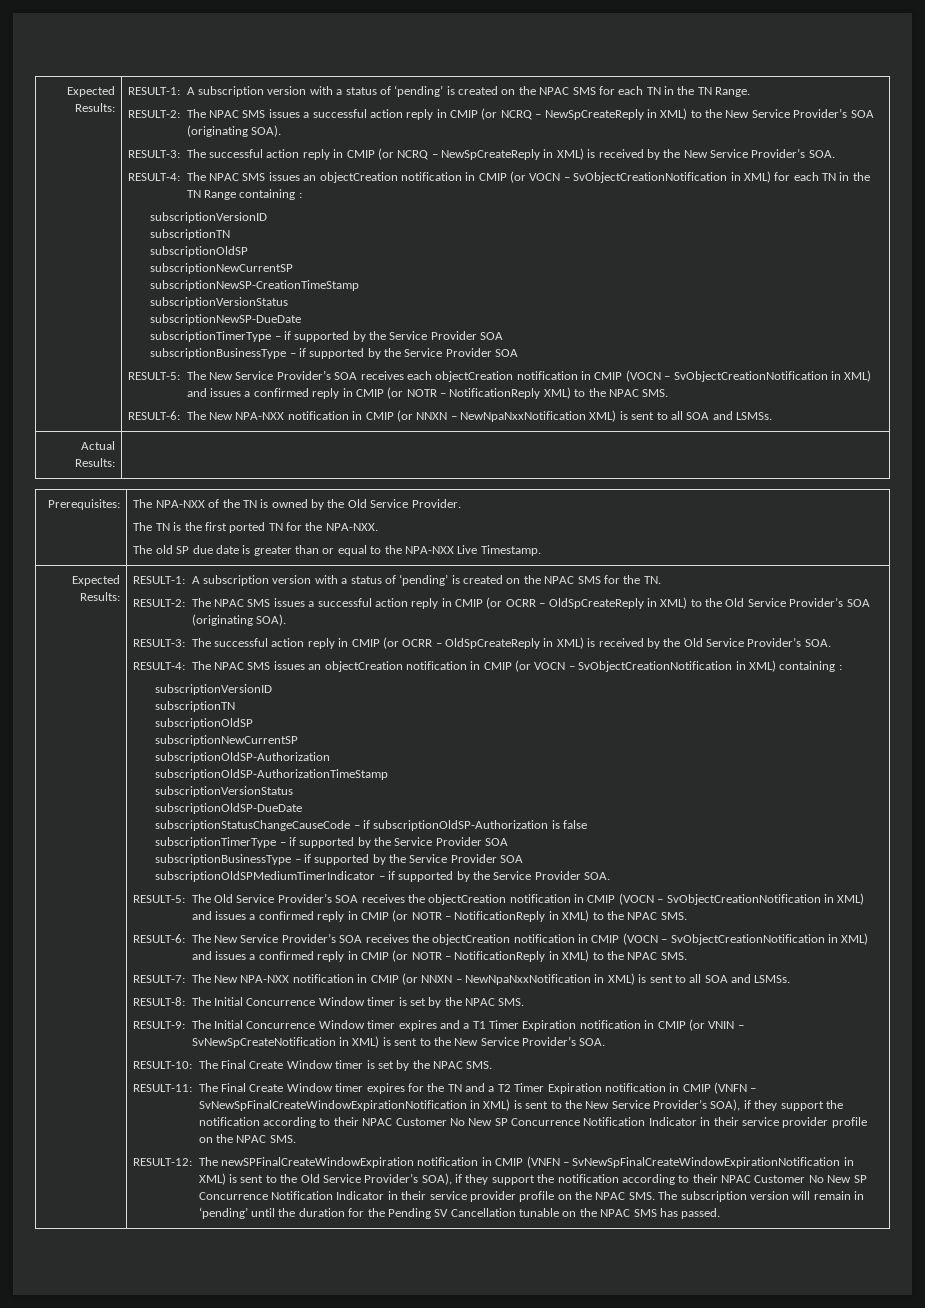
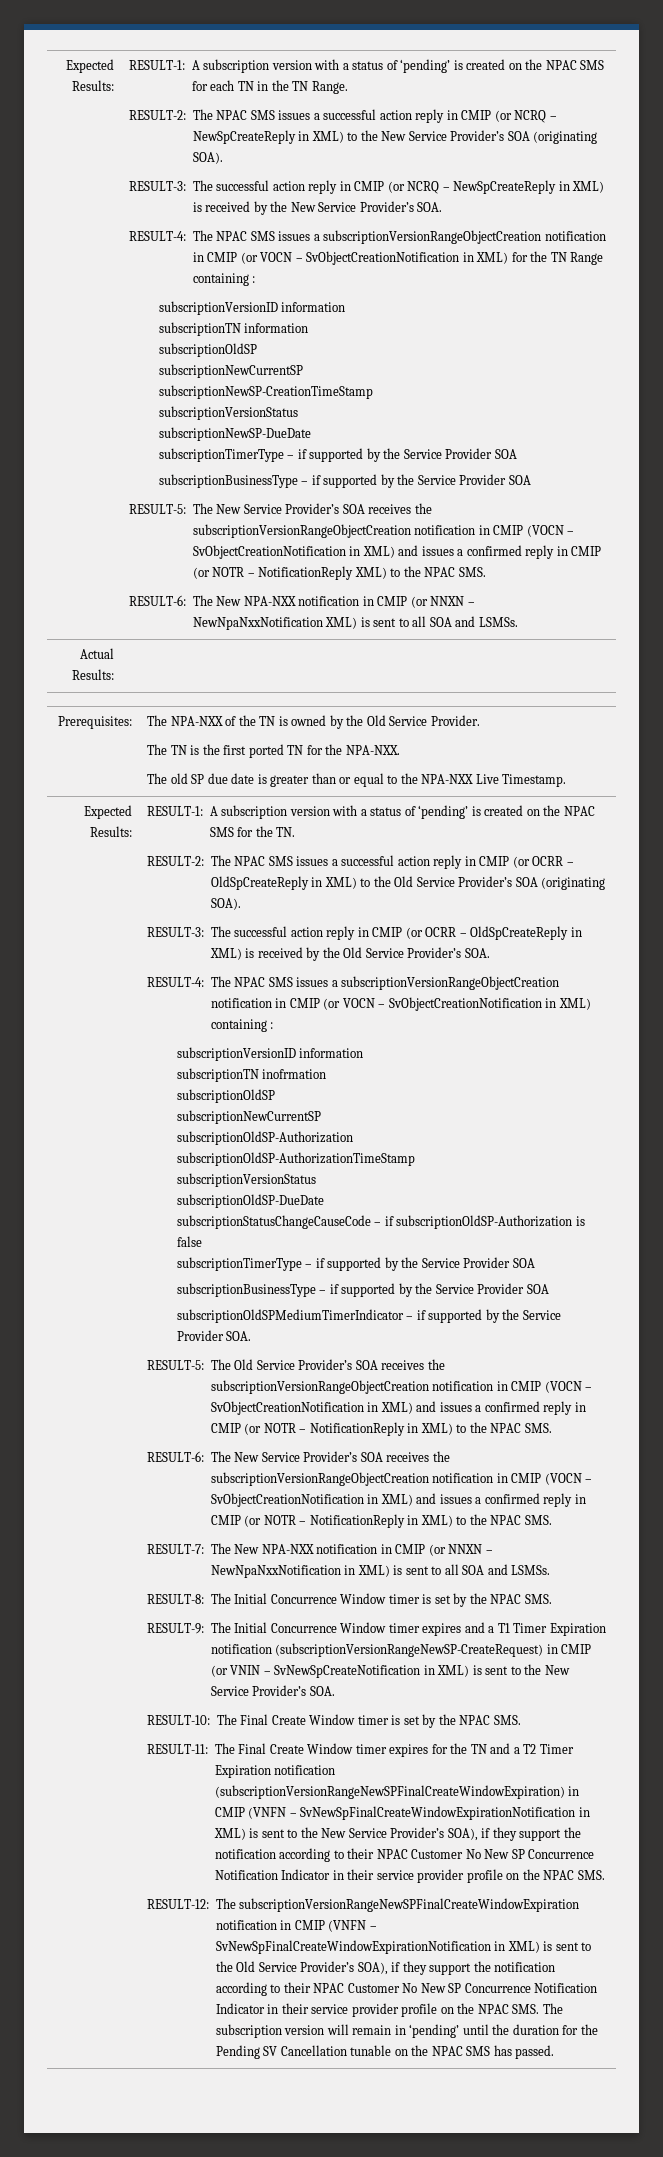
- RESULT-4: The NPAC SMS issues an objectCreation notification in CMIP (or VOCN – SvObjectCreationNotification in XML) for each TN in the TN Range containing :
- subscriptionVersionID
- subscriptionTN
+ RESULT-4: The NPAC SMS issues a subscriptionVersionRangeObjectCreation notification in CMIP (or VOCN – SvObjectCreationNotification in XML) for the TN Range containing :
+ subscriptionVersionID information
+ subscriptionTN information
- RESULT-5: The New Service Provider’s SOA receives each objectCreation notification in CMIP (VOCN – SvObjectCreationNotification in XML) and issues a confirmed reply in CMIP (or NOTR – NotificationReply XML) to the NPAC SMS.
+ RESULT-5: The New Service Provider’s SOA receives the subscriptionVersionRangeObjectCreation notification in CMIP (VOCN – SvObjectCreationNotification in XML) and issues a confirmed reply in CMIP (or NOTR – NotificationReply XML) to the NPAC SMS.
- RESULT-4: The NPAC SMS issues an objectCreation notification in CMIP (or VOCN – SvObjectCreationNotification in XML) containing :
- subscriptionVersionID
- subscriptionTN
+ RESULT-4: The NPAC SMS issues a subscriptionVersionRangeObjectCreation notification in CMIP (or VOCN – SvObjectCreationNotification in XML) containing :
+ subscriptionVersionID information
+ subscriptionTN inofrmation
- RESULT-5: The Old Service Provider’s SOA receives the objectCreation notification in CMIP (VOCN – SvObjectCreationNotification in XML) and issues a confirmed reply in CMIP (or NOTR – NotificationReply in XML) to the NPAC SMS.
+ RESULT-5: The Old Service Provider’s SOA receives the subscriptionVersionRangeObjectCreation notification in CMIP (VOCN – SvObjectCreationNotification in XML) and issues a confirmed reply in CMIP (or NOTR – NotificationReply in XML) to the NPAC SMS.
- RESULT-6: The New Service Provider’s SOA receives the objectCreation notification in CMIP (VOCN – SvObjectCreationNotification in XML) and issues a confirmed reply in CMIP (or NOTR – NotificationReply in XML) to the NPAC SMS.
+ RESULT-6: The New Service Provider’s SOA receives the subscriptionVersionRangeObjectCreation notification in CMIP (VOCN – SvObjectCreationNotification in XML) and issues a confirmed reply in CMIP (or NOTR – NotificationReply in XML) to the NPAC SMS.
- RESULT-9: The Initial Concurrence Window timer expires and a T1 Timer Expiration notification in CMIP (or VNIN – SvNewSpCreateNotification in XML) is sent to the New Service Provider’s SOA.
+ RESULT-9: The Initial Concurrence Window timer expires and a T1 Timer Expiration notification (subscriptionVersionRangeNewSP-CreateRequest) in CMIP (or VNIN – SvNewSpCreateNotification in XML) is sent to the New Service Provider’s SOA.
- RESULT-11: The Final Create Window timer expires for the TN and a T2 Timer Expiration notification in CMIP (VNFN – SvNewSpFinalCreateWindowExpirationNotification in XML) is sent to the New Service Provider’s SOA), if they support the notification according to their NPAC Customer No New SP Concurrence Notification Indicator in their service provider profile on the NPAC SMS.
+ RESULT-11: The Final Create Window timer expires for the TN and a T2 Timer Expiration notification (subscriptionVersionRangeNewSPFinalCreateWindowExpiration) in CMIP (VNFN – SvNewSpFinalCreateWindowExpirationNotification in XML) is sent to the New Service Provider’s SOA), if they support the notification according to their NPAC Customer No New SP Concurrence Notification Indicator in their service provider profile on the NPAC SMS.
- The newSPFinalCreateWindowExpiration notification in CMIP (VNFN – SvNewSpFinalCreateWindowExpirationNotification in XML) is sent to the Old Service Provider’s SOA), if they support the notification according to their NPAC Customer No New SP Concurrence Notification Indicator in their service provider profile on the NPAC SMS. The subscription version will remain in ‘pending’ until the duration for the Pending SV Cancellation tunable on the NPAC SMS has passed.
+ The subscriptionVersionRangeNewSPFinalCreateWindowExpiration notification in CMIP (VNFN – SvNewSpFinalCreateWindowExpirationNotification in XML) is sent to the Old Service Provider’s SOA), if they support the notification according to their NPAC Customer No New SP Concurrence Notification Indicator in their service provider profile on the NPAC SMS. The subscription version will remain in ‘pending’ until the duration for the Pending SV Cancellation tunable on the NPAC SMS has passed.

